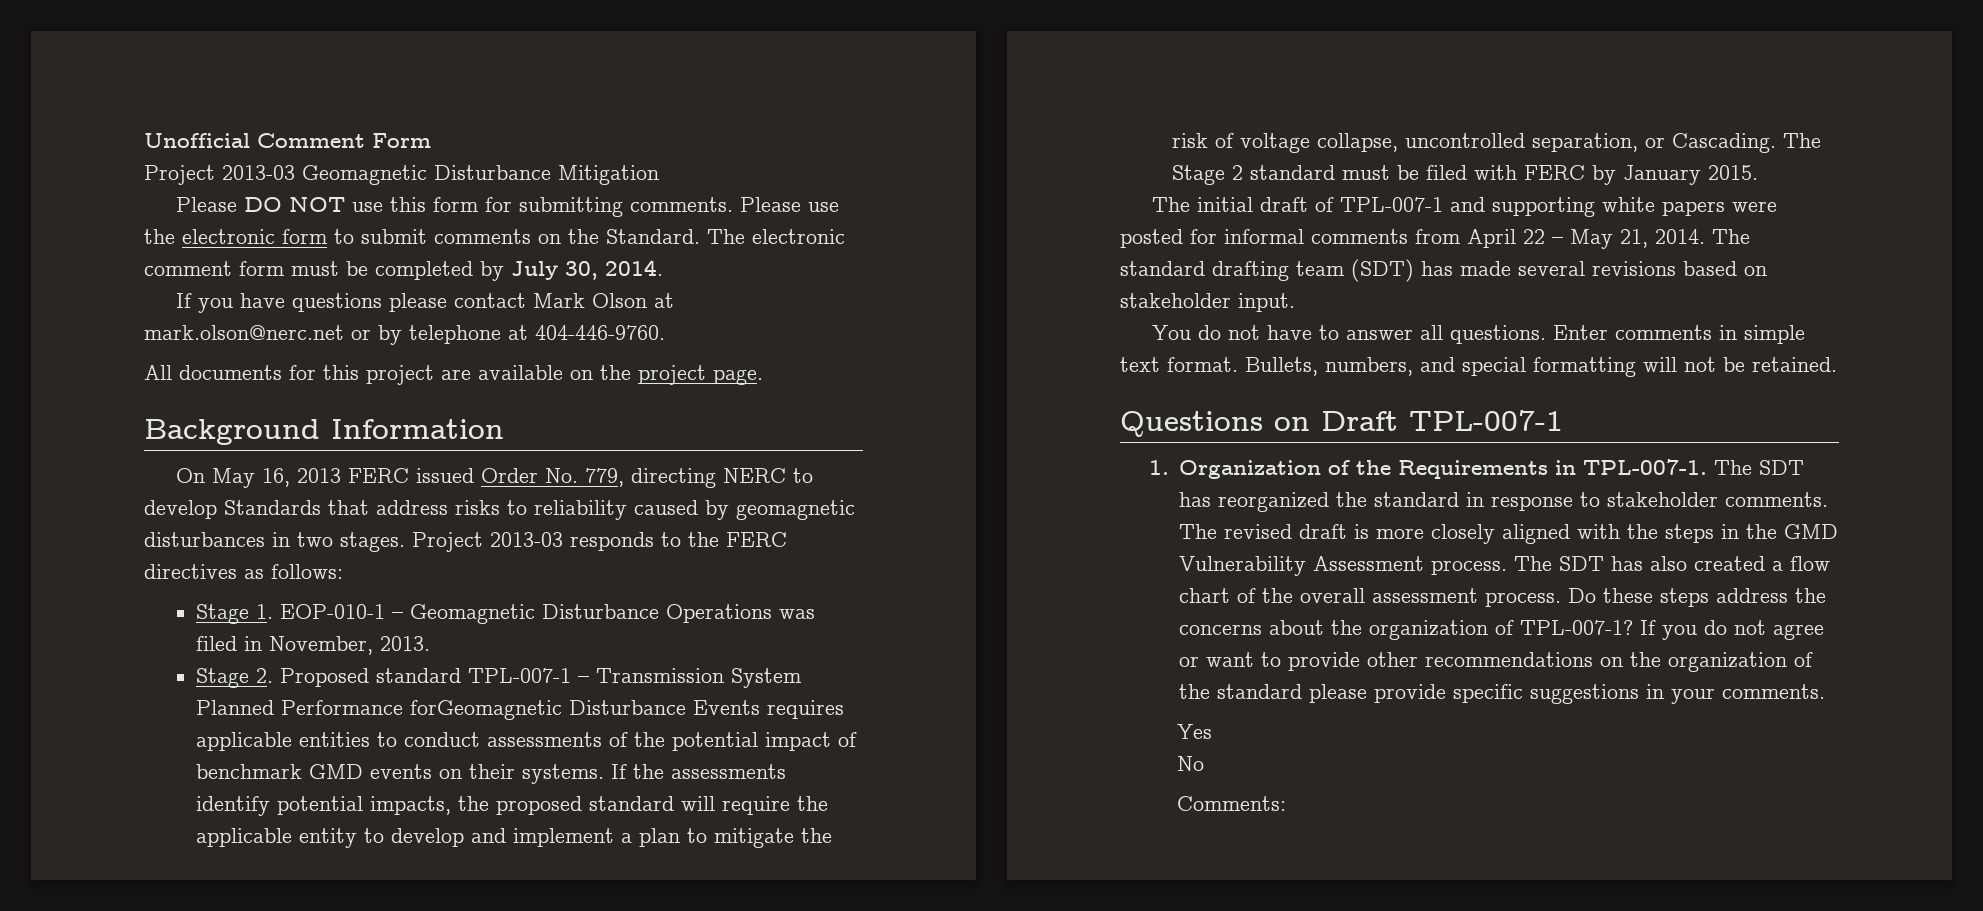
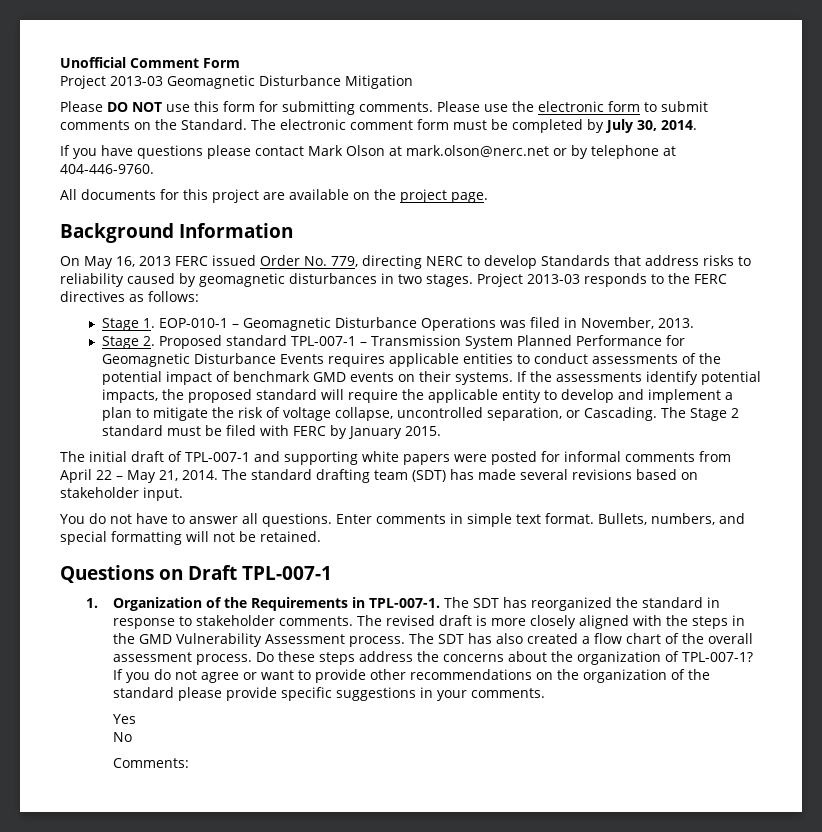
- Stage 2. Proposed standard TPL-007-1 – Transmission System Planned Performance forGeomagnetic Disturbance Events requires applicable entities to conduct assessments of the potential impact of benchmark GMD events on their systems.
+ Stage 2. Proposed standard TPL-007-1 – Transmission System Planned Performance for Geomagnetic Disturbance Events requires applicable entities to conduct assessments of the potential impact of benchmark GMD events on their systems.

